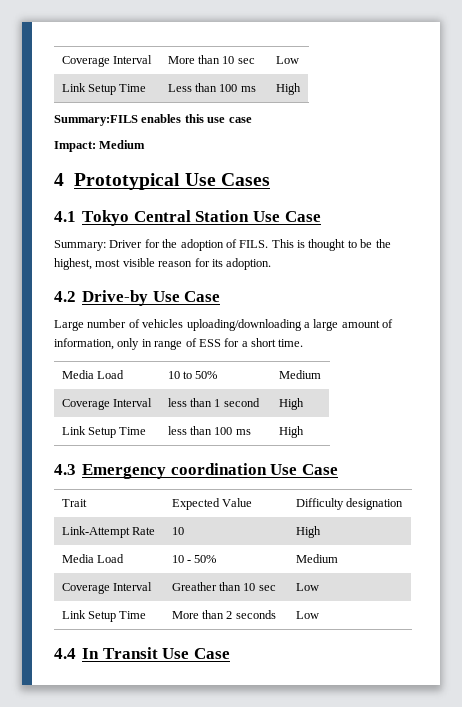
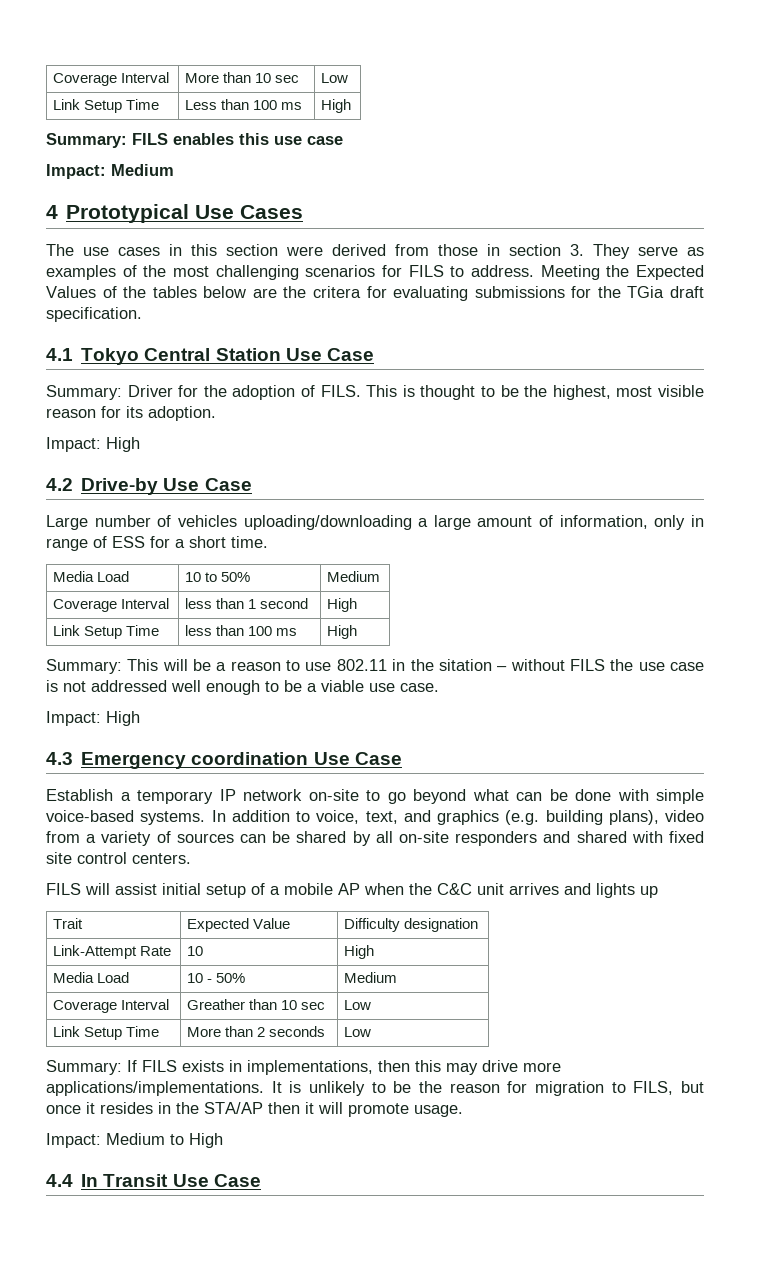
- Summary:FILS enables this use case
+ Summary: FILS enables this use case
+ The use cases in this section were derived from those in section 3. They serve as examples of the most challenging scenarios for FILS to address. Meeting the Expected Values of the tables below are the critera for evaluating submissions for the TGia draft specification.
  This is thought to be the highest, most visible reason for its adoption.
+ Impact: High
+ Summary: This will be a reason to use 802.11 in the sitation – without FILS the use case is not addressed well enough to be a viable use case.
+ Impact: High
+ Establish a temporary IP network on-site to go beyond what can be done with simple voice-based systems. In addition to voice, text, and graphics (e.g. building plans), video from a variety of sources can be shared by all on-site responders and shared with fixed site control centers.
+ FILS will assist initial setup of a mobile AP when the C&C unit arrives and lights up
+ Summary: If FILS exists in implementations, then this may drive more applications/implementations. It is unlikely to be the reason for migration to FILS, but once it resides in the STA/AP then it will promote usage.
+ Impact: Medium to High

